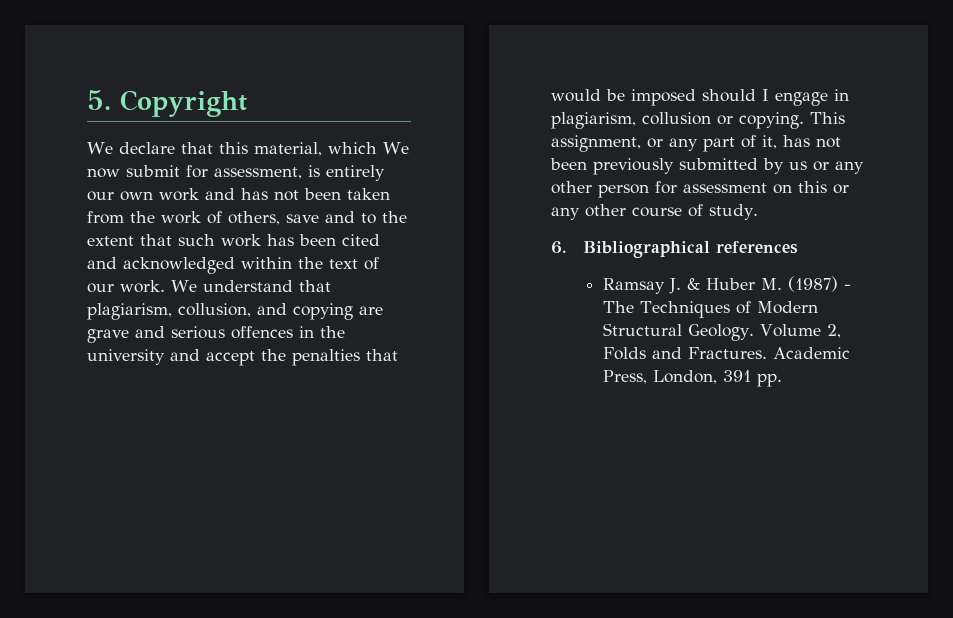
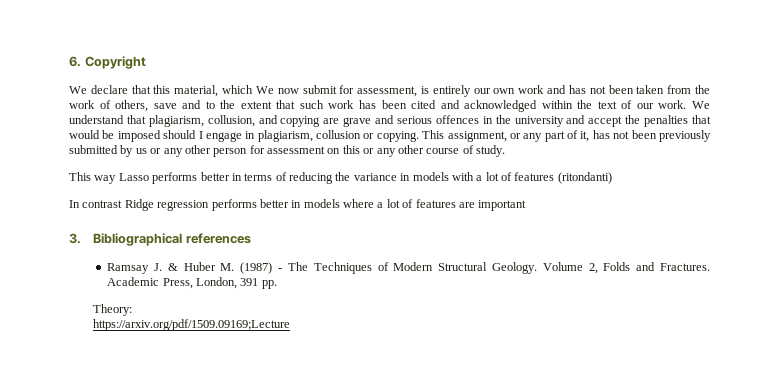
- 5. Copyright
+ 6. Copyright
- 6. Bibliographical references
+ This way Lasso performs better in terms of reducing the variance in models with a lot of features (ritondanti)
+ In contrast Ridge regression performs better in models where a lot of features are important
+ 3. Bibliographical references
+ Theory:
+ https://arxiv.org/pdf/1509.09169;Lecture

